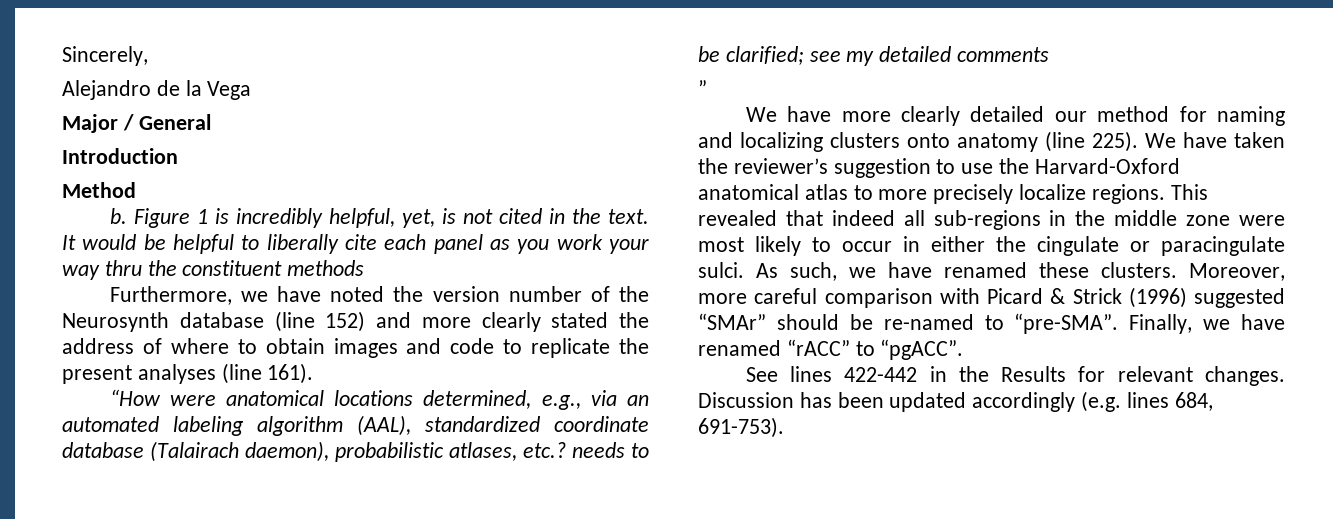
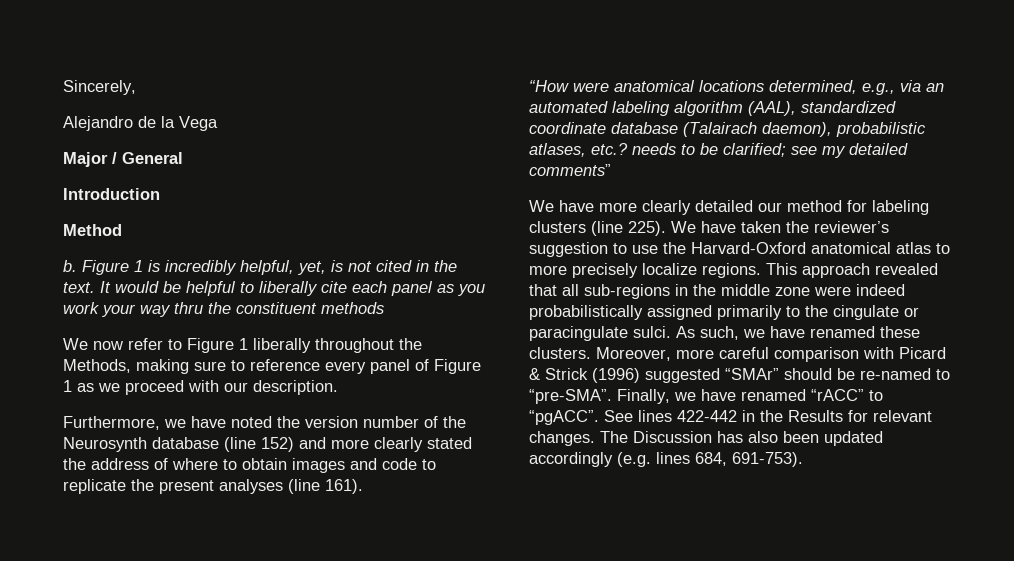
+ We now refer to Figure 1 liberally throughout the Methods, making sure to reference every panel of Figure 1 as we proceed with our description.
- “How were anatomical locations determined, e.g., via an automated labeling algorithm (AAL), standardized coordinate database (Talairach daemon), probabilistic atlases, etc.? needs to be clarified; see my detailed comments
- ”
+ “How were anatomical locations determined, e.g., via an automated labeling algorithm (AAL), standardized coordinate database (Talairach daemon), probabilistic atlases, etc.? needs to be clarified; see my detailed comments”
- We have more clearly detailed our method for naming and localizing clusters onto anatomy (line 225).
+ We have more clearly detailed our method for labeling clusters (line 225).
- This revealed that indeed all sub-regions in the middle zone were most likely to occur in either the cingulate or paracingulate sulci.
+ This approach revealed that all sub-regions in the middle zone were indeed probabilistically assigned primarily to the cingulate or paracingulate sulci.
- Finally, we have renamed “rACC” to “pgACC”.
- See lines 422-442 in the Results for relevant changes.
+ Finally, we have renamed “rACC” to “pgACC”. See lines 422-442 in the Results for relevant changes.
- Discussion has been updated accordingly (e.g. lines 684, 691-753).
+ The Discussion has also been updated accordingly (e.g. lines 684, 691-753).

